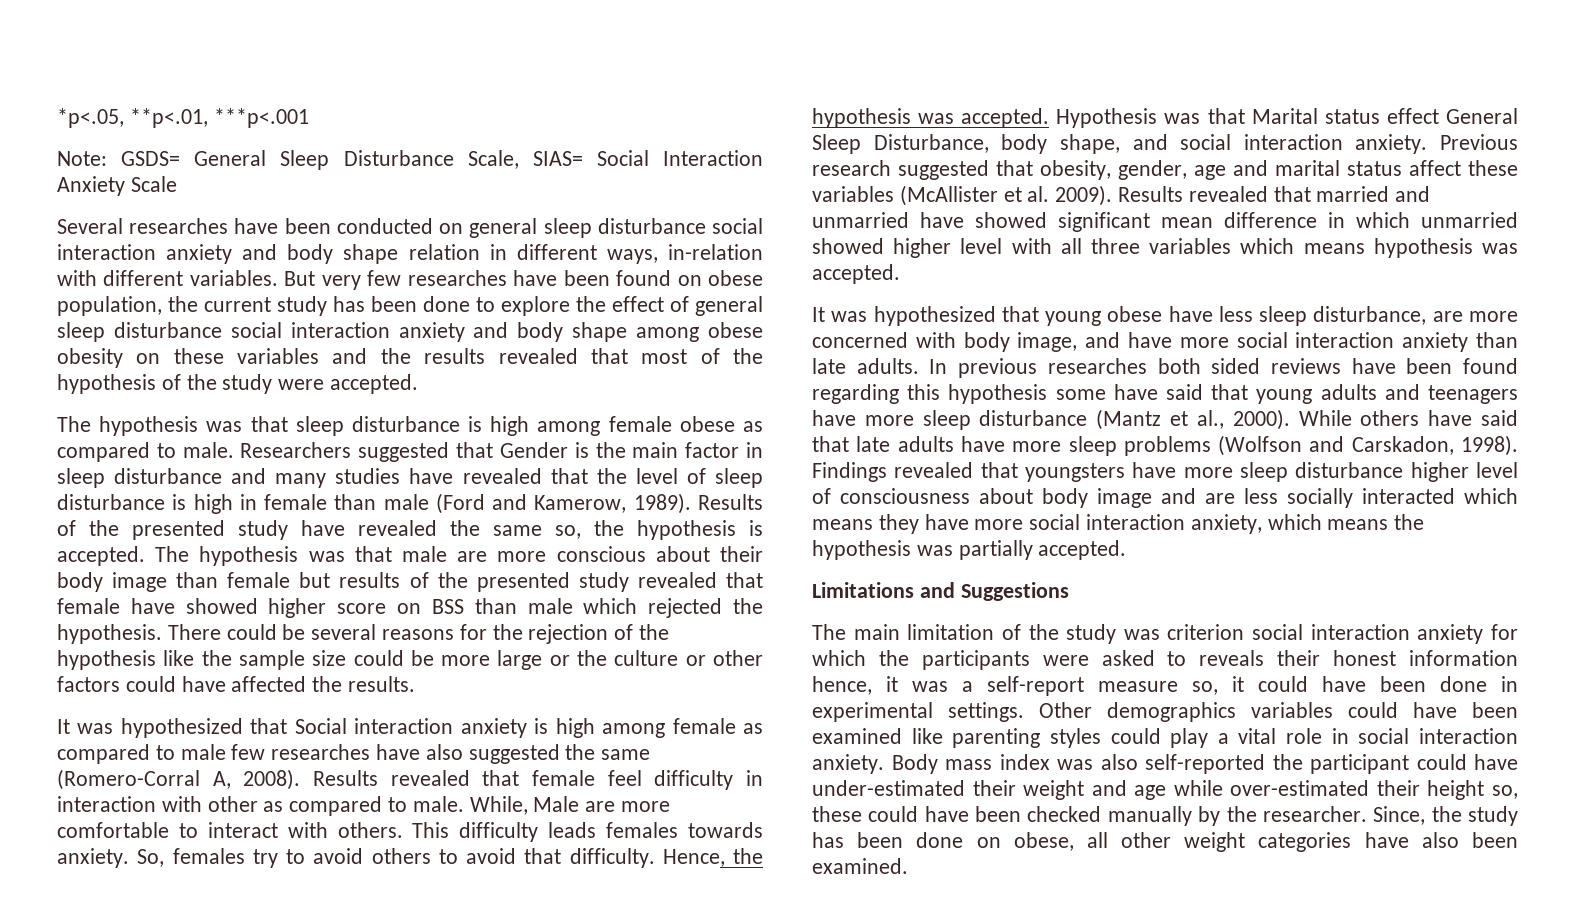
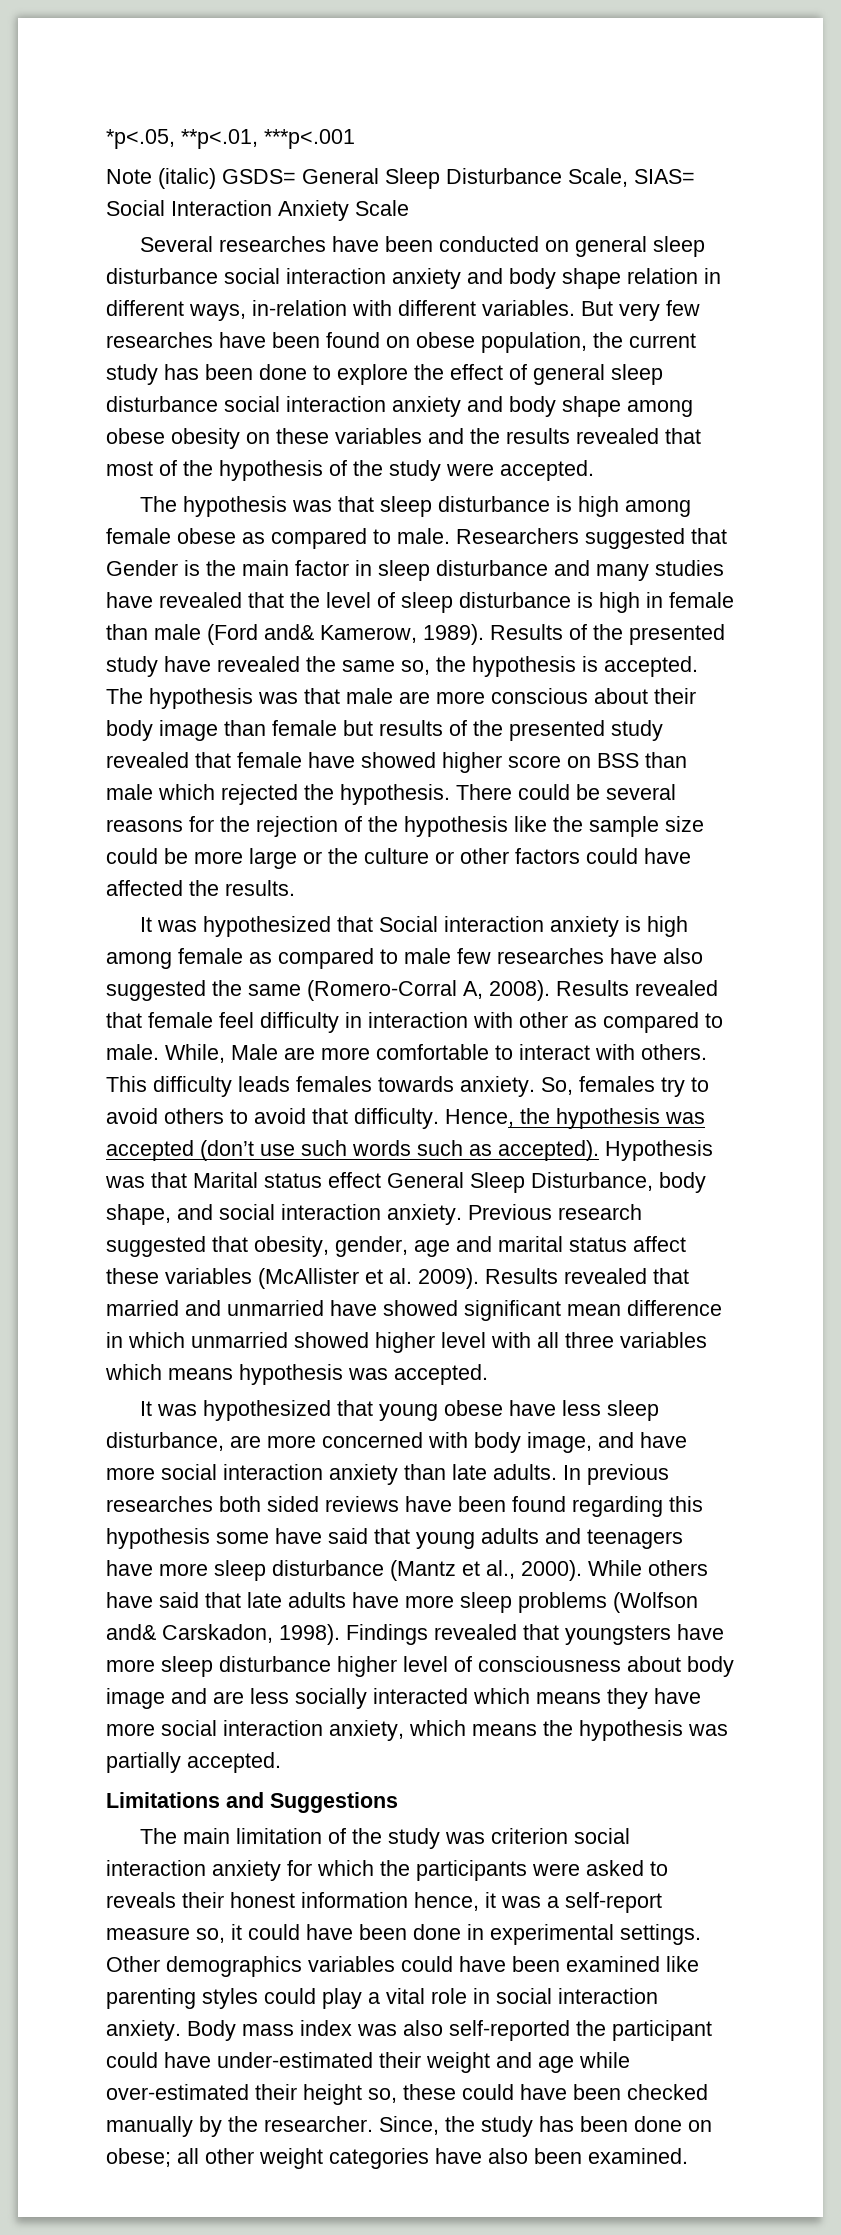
- Note: GSDS= General Sleep Disturbance Scale, SIAS= Social Interaction Anxiety Scale
+ Note (italic) GSDS= General Sleep Disturbance Scale, SIAS= Social Interaction Anxiety Scale
- Researchers suggested that Gender is the main factor in sleep disturbance and many studies have revealed that the level of sleep disturbance is high in female than male (Ford and Kamerow, 1989).
+ Researchers suggested that Gender is the main factor in sleep disturbance and many studies have revealed that the level of sleep disturbance is high in female than male (Ford and& Kamerow, 1989).
- Hence, the hypothesis was accepted.
+ Hence, the hypothesis was accepted (don’t use such words such as accepted).
- While others have said that late adults have more sleep problems (Wolfson and Carskadon, 1998).
+ While others have said that late adults have more sleep problems (Wolfson and& Carskadon, 1998).
- Since, the study has been done on obese, all other weight categories have also been examined.
+ Since, the study has been done on obese; all other weight categories have also been examined.

